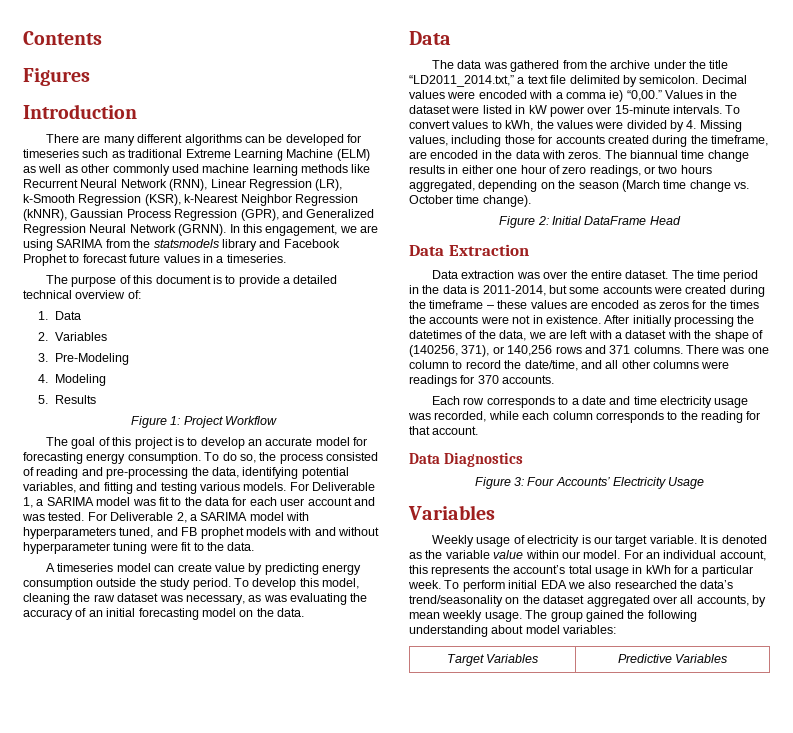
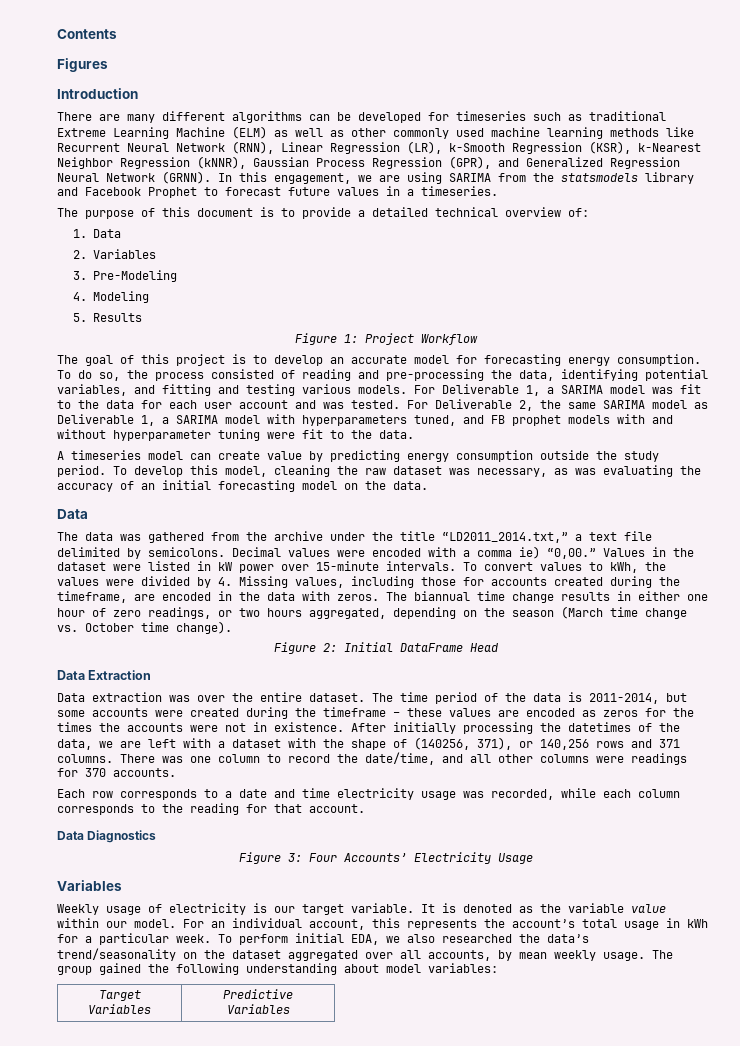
- For Deliverable 2, a SARIMA model with hyperparameters tuned, and FB prophet models with and without hyperparameter tuning were fit to the data.
+ For Deliverable 2, the same SARIMA model as Deliverable 1, a SARIMA model with hyperparameters tuned, and FB prophet models with and without hyperparameter tuning were fit to the data.
- The data was gathered from the archive under the title “LD2011_2014.txt,” a text file delimited by semicolon.
+ The data was gathered from the archive under the title “LD2011_2014.txt,” a text file delimited by semicolons.
- The time period in the data is 2011-2014, but some accounts were created during the timeframe – these values are encoded as zeros for the times the accounts were not in existence.
+ The time period of the data is 2011-2014, but some accounts were created during the timeframe – these values are encoded as zeros for the times the accounts were not in existence.
- To perform initial EDA we also researched the data’s trend/seasonality on the dataset aggregated over all accounts, by mean weekly usage.
+ To perform initial EDA, we also researched the data’s trend/seasonality on the dataset aggregated over all accounts, by mean weekly usage.

